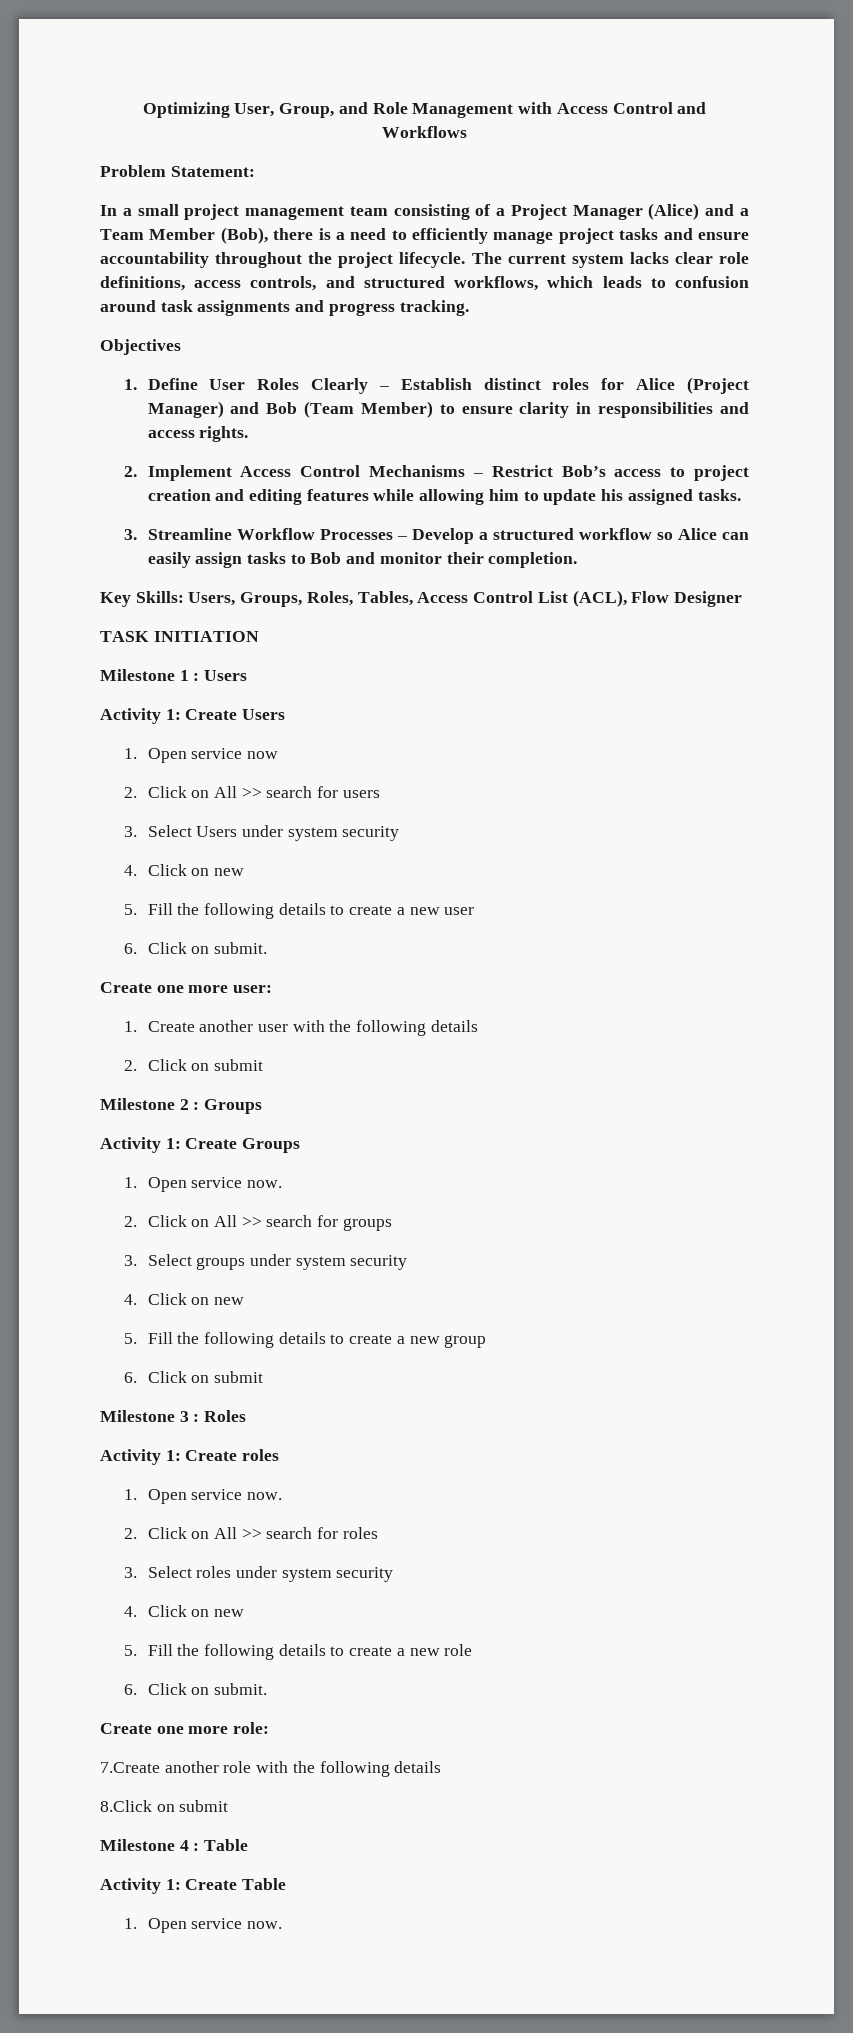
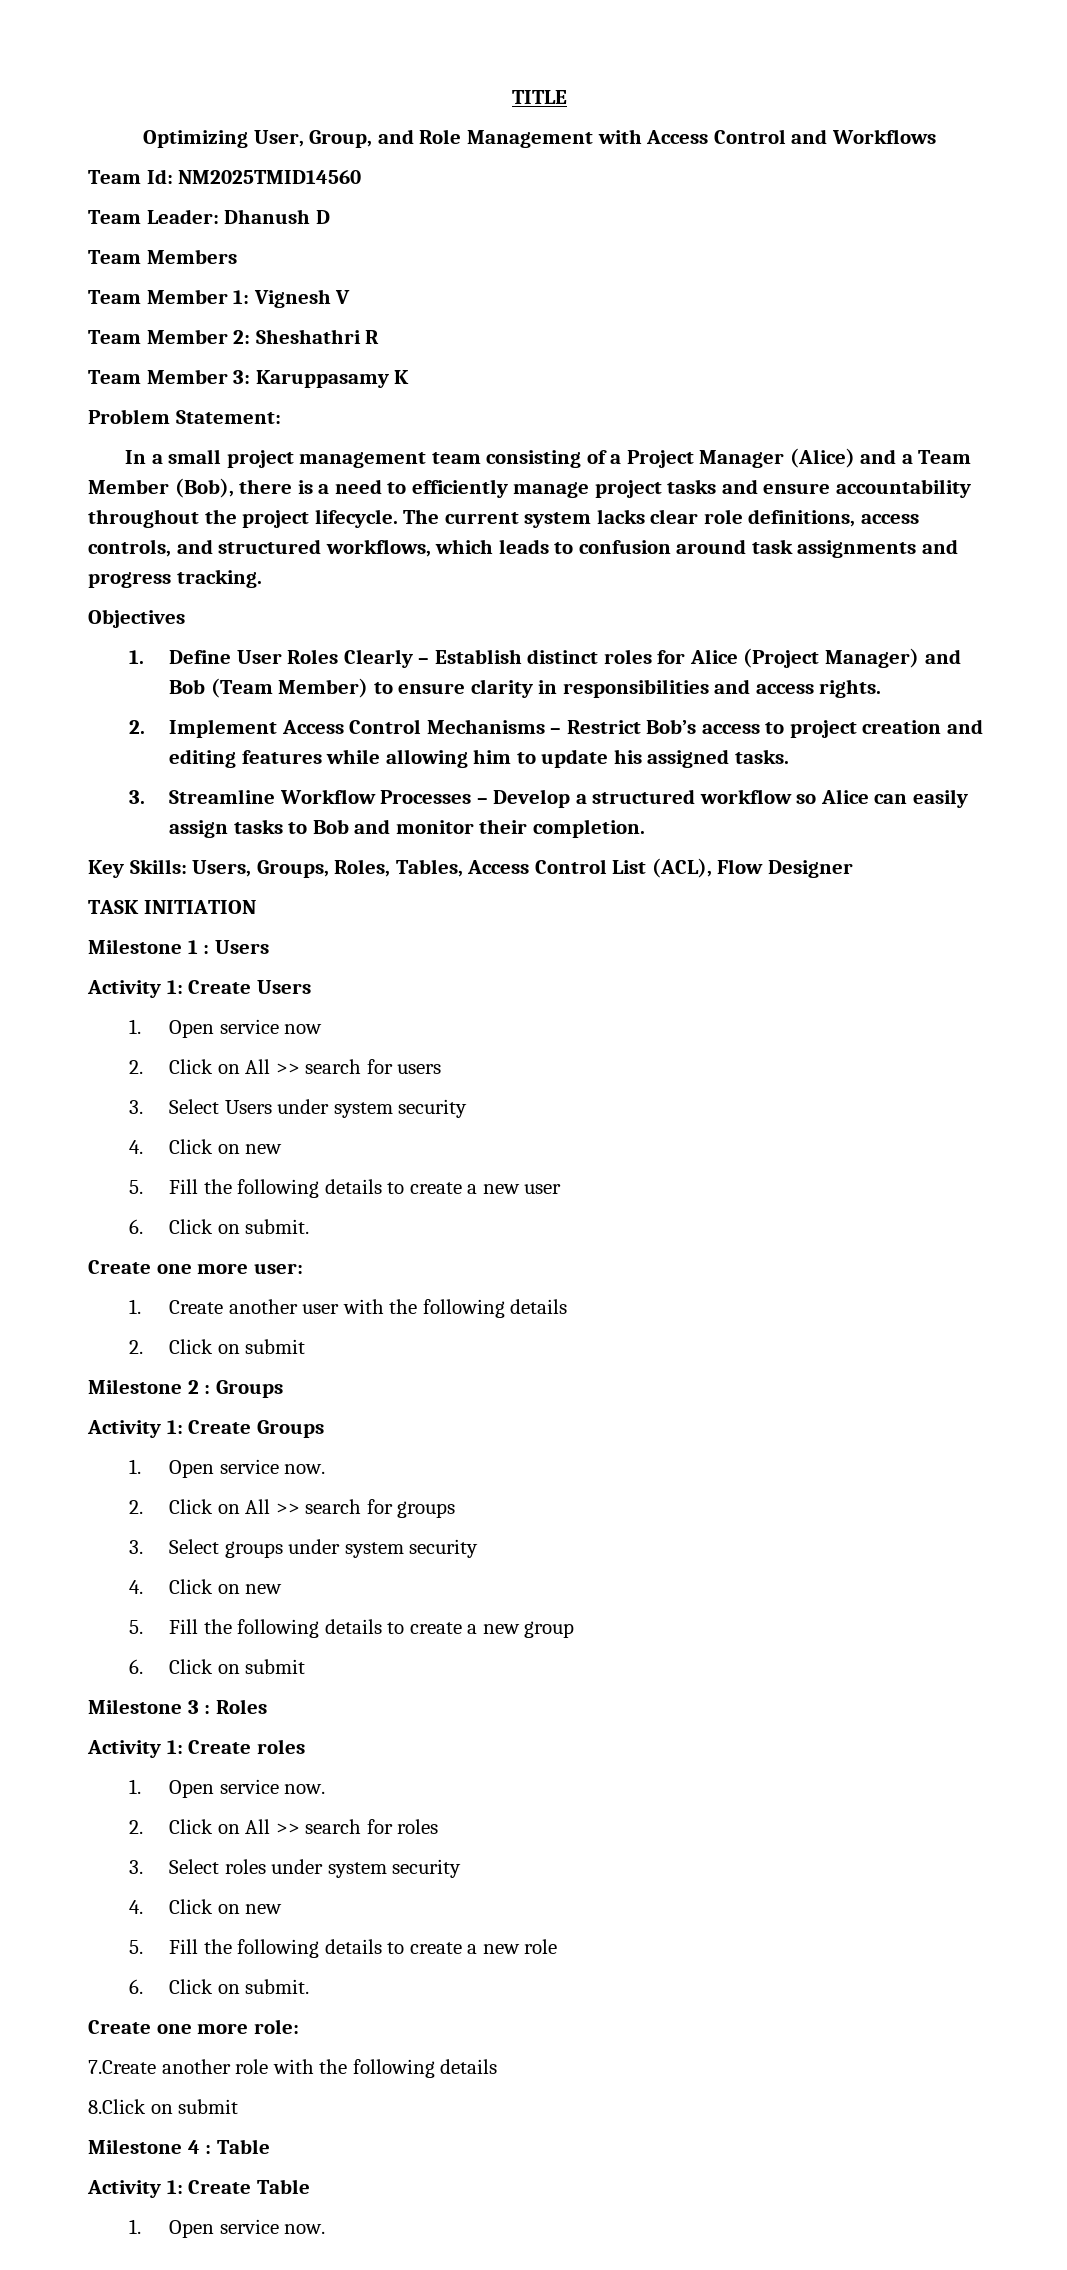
+ TITLE
+ Team Id: NM2025TMID14560
+ Team Leader: Dhanush D
+ Team Members
+ Team Member 1: Vignesh V
+ Team Member 2: Sheshathri R
+ Team Member 3: Karuppasamy K

